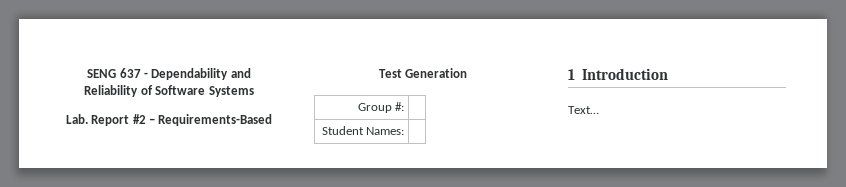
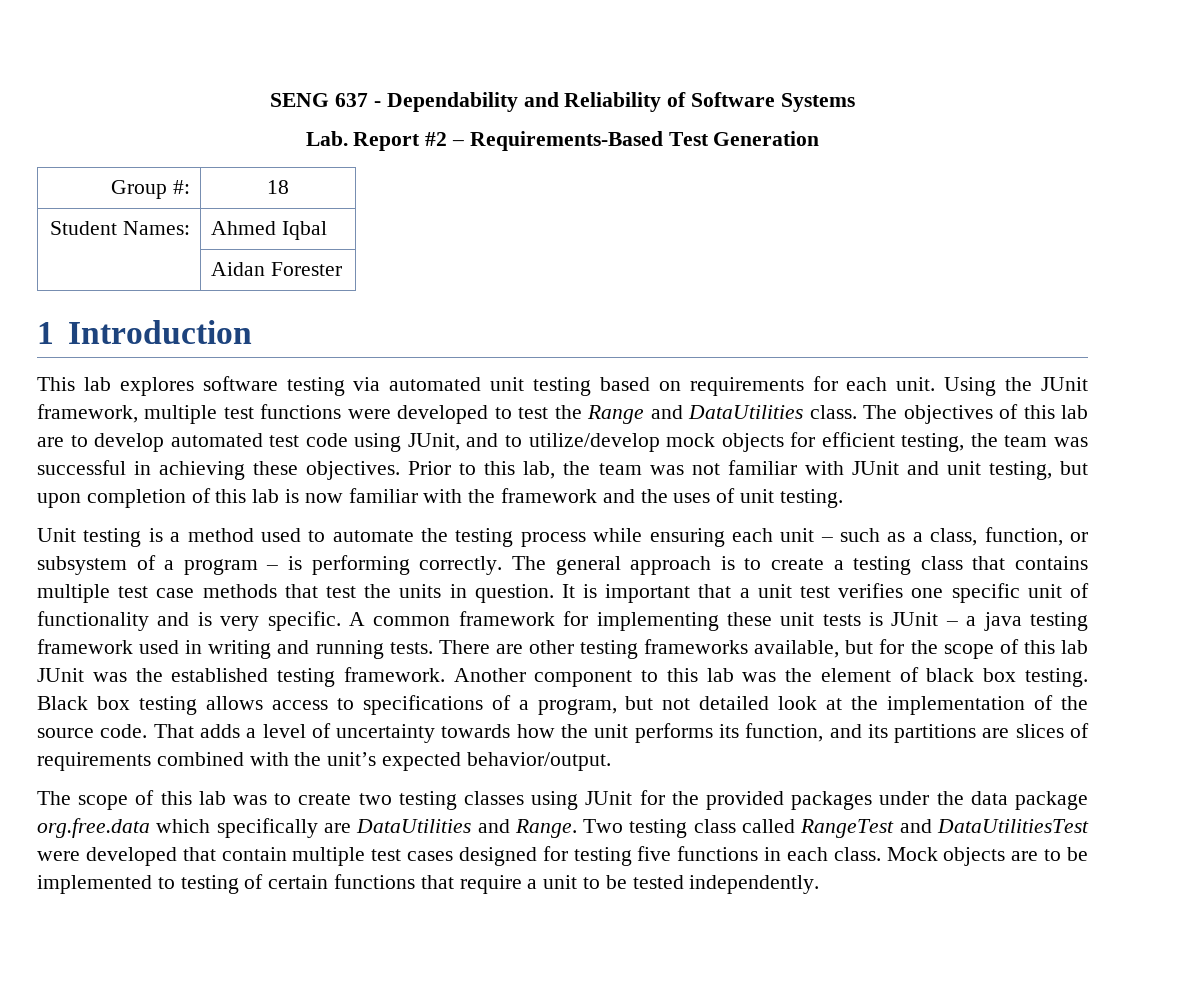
- Group #: |
+ Group #: | 18
- Student Names: |
+ Student Names: | Ahmed Iqbal
+ | Aidan Forester
  1 Introduction
- Text…
+ This lab explores software testing via automated unit testing based on requirements for each unit. Using the JUnit framework, multiple test functions were developed to test the Range and DataUtilities class. The objectives of this lab are to develop automated test code using JUnit, and to utilize/develop mock objects for efficient testing, the team was successful in achieving these objectives. Prior to this lab, the team was not familiar with JUnit and unit testing, but upon completion of this lab is now familiar with the framework and the uses of unit testing.
+ Unit testing is a method used to automate the testing process while ensuring each unit – such as a class, function, or subsystem of a program – is performing correctly. The general approach is to create a testing class that contains multiple test case methods that test the units in question. It is important that a unit test verifies one specific unit of functionality and is very specific. A common framework for implementing these unit tests is JUnit – a java testing framework used in writing and running tests. There are other testing frameworks available, but for the scope of this lab JUnit was the established testing framework. Another component to this lab was the element of black box testing. Black box testing allows access to specifications of a program, but not detailed look at the implementation of the source code. That adds a level of uncertainty towards how the unit performs its function, and its partitions are slices of requirements combined with the unit’s expected behavior/output.
+ The scope of this lab was to create two testing classes using JUnit for the provided packages under the data package org.free.data which specifically are DataUtilities and Range. Two testing class called RangeTest and DataUtilitiesTest were developed that contain multiple test cases designed for testing five functions in each class. Mock objects are to be implemented to testing of certain functions that require a unit to be tested independently.

